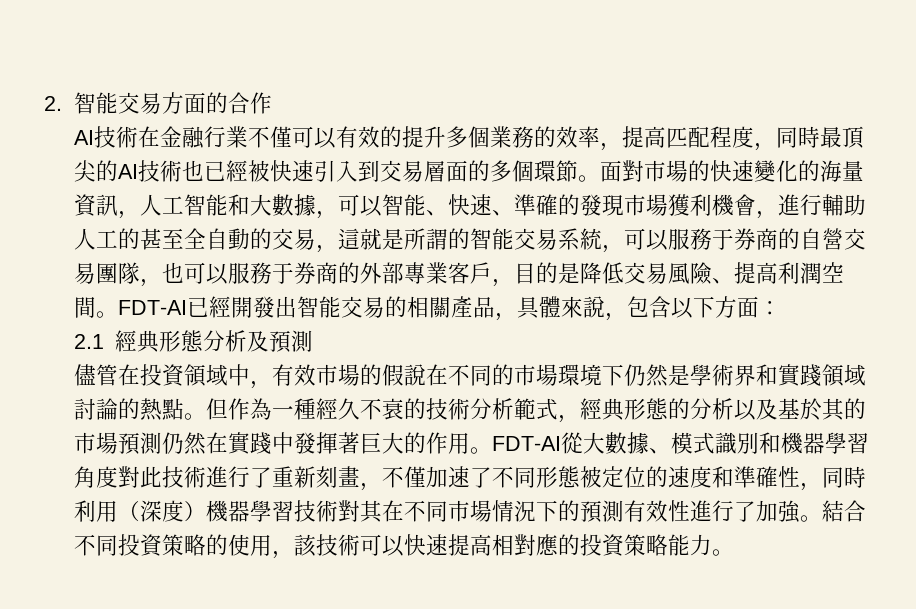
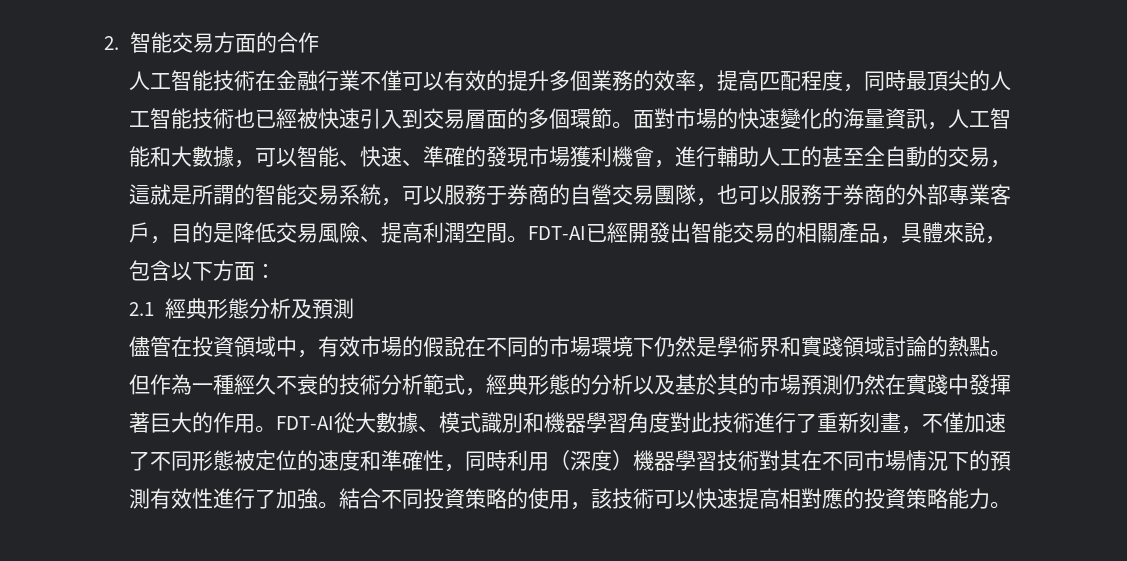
- AI技術在金融行業不僅可以有效的提升多個業務的效率，提高匹配程度，同時最頂尖的AI技術也已經被快速引入到交易層面的多個環節。
+ 人工智能技術在金融行業不僅可以有效的提升多個業務的效率，提高匹配程度，同時最頂尖的人工智能技術也已經被快速引入到交易層面的多個環節。

